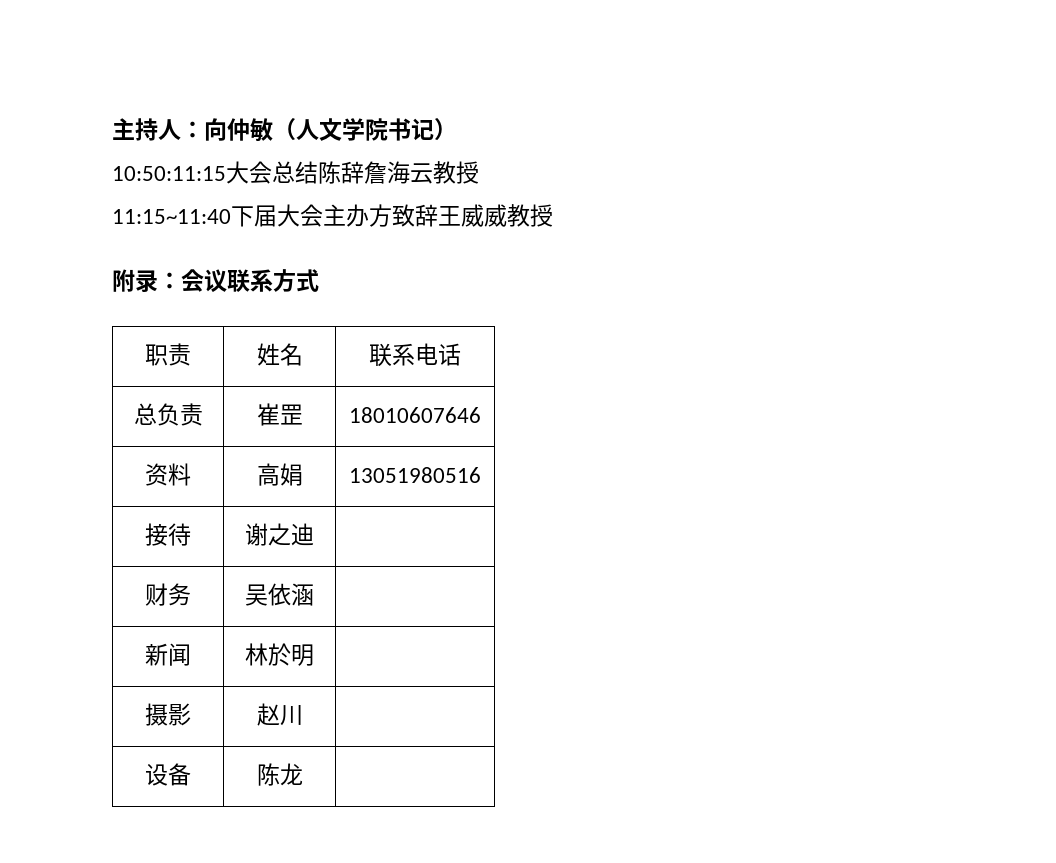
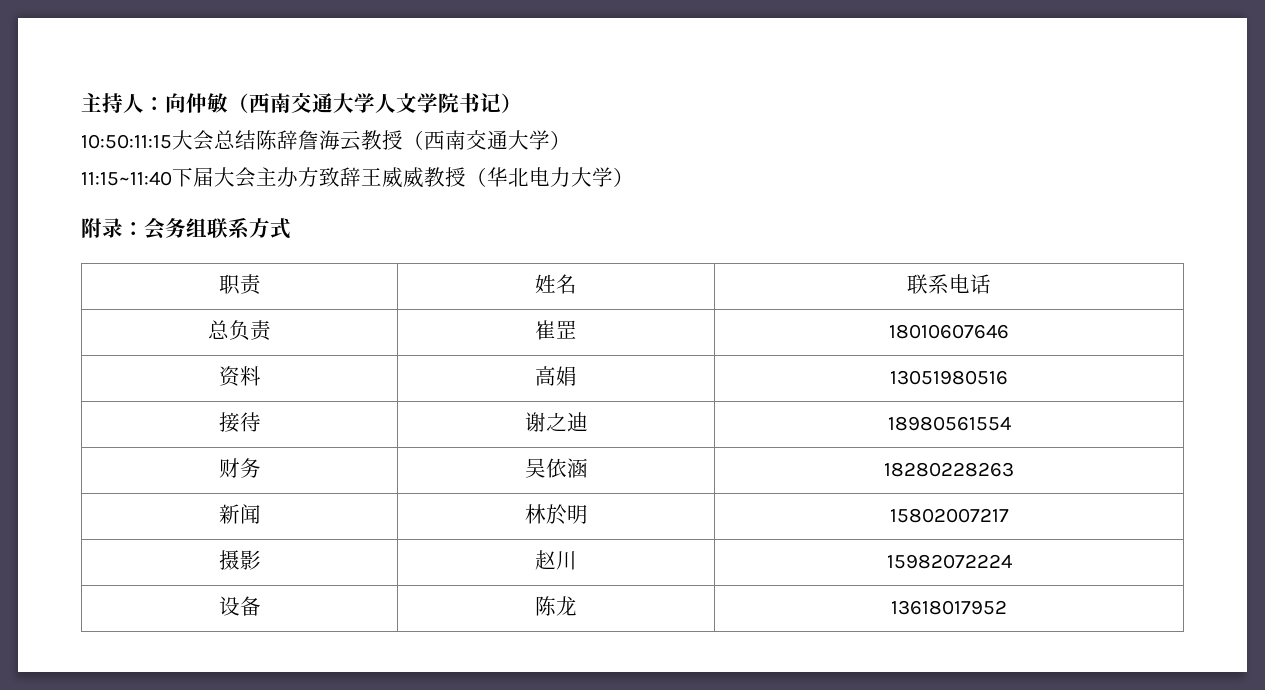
- 主持人：向仲敏（人文学院书记）
+ 主持人：向仲敏（西南交通大学人文学院书记）
- 10:50:11:15大会总结陈辞詹海云教授
+ 10:50:11:15大会总结陈辞詹海云教授（西南交通大学）
- 11:15~11:40下届大会主办方致辞王威威教授
+ 11:15~11:40下届大会主办方致辞王威威教授（华北电力大学）
- 附录：会议联系方式
+ 附录：会务组联系方式
- 接待 | 谢之迪 |
+ 接待 | 谢之迪 | 18980561554
- 财务 | 吴依涵 |
+ 财务 | 吴依涵 | 18280228263
- 新闻 | 林於明 |
+ 新闻 | 林於明 | 15802007217
- 摄影 | 赵川 |
+ 摄影 | 赵川 | 15982072224
- 设备 | 陈龙 |
+ 设备 | 陈龙 | 13618017952

